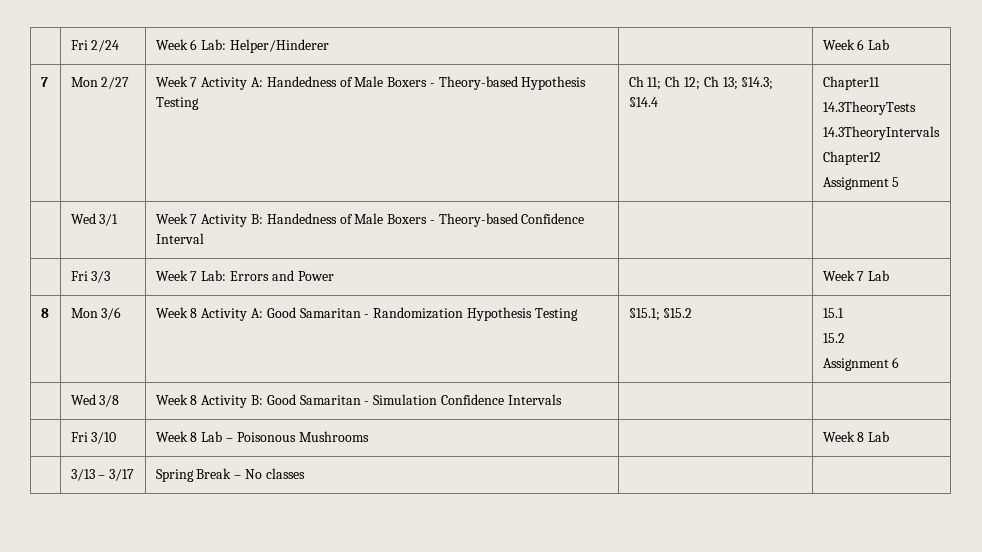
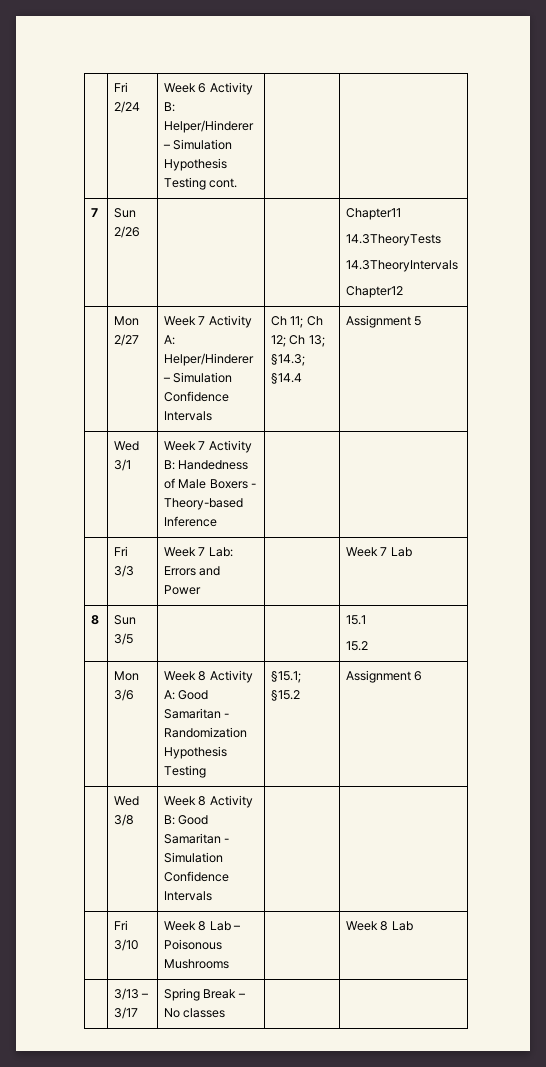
- | Fri 2/24 | Week 6 Lab: Helper/Hinderer | | Week 6 Lab
- 7 | Mon 2/27 | Week 7 Activity A: Handedness of Male Boxers - Theory-based Hypothesis Testing | Ch 11; Ch 12; Ch 13; §14.3; §14.4 | Chapter11
+ | Fri 2/24 | Week 6 Activity B: Helper/Hinderer – Simulation Hypothesis Testing cont. | |
+ 7 | Sun 2/26 | | | Chapter11
  14.3TheoryTests
  14.3TheoryIntervals
  Chapter12
- Assignment 5
+ | Mon 2/27 | Week 7 Activity A: Helper/Hinderer – Simulation Confidence Intervals | Ch 11; Ch 12; Ch 13; §14.3; §14.4 | Assignment 5
- | Wed 3/1 | Week 7 Activity B: Handedness of Male Boxers - Theory-based Confidence Interval | |
+ | Wed 3/1 | Week 7 Activity B: Handedness of Male Boxers - Theory-based Inference | |
- 8 | Mon 3/6 | Week 8 Activity A: Good Samaritan - Randomization Hypothesis Testing | §15.1; §15.2 | 15.1
+ 8 | Sun 3/5 | | | 15.1
  15.2
- Assignment 6
+ | Mon 3/6 | Week 8 Activity A: Good Samaritan - Randomization Hypothesis Testing | §15.1; §15.2 | Assignment 6

